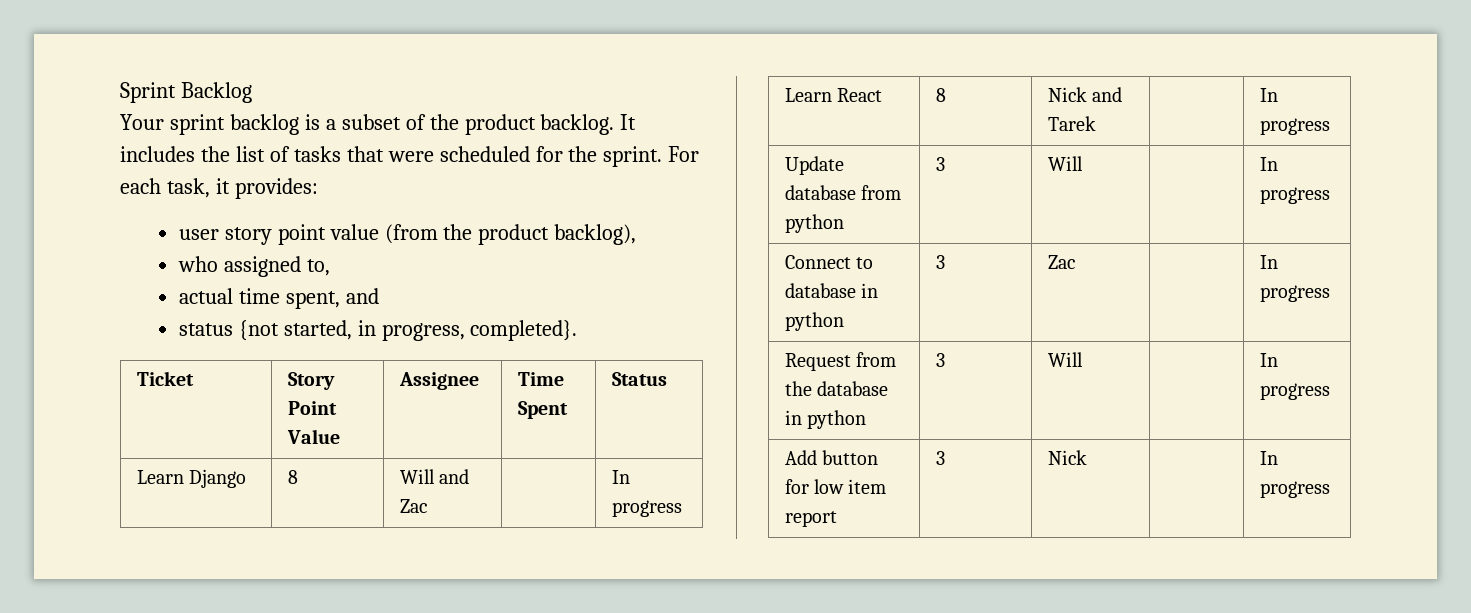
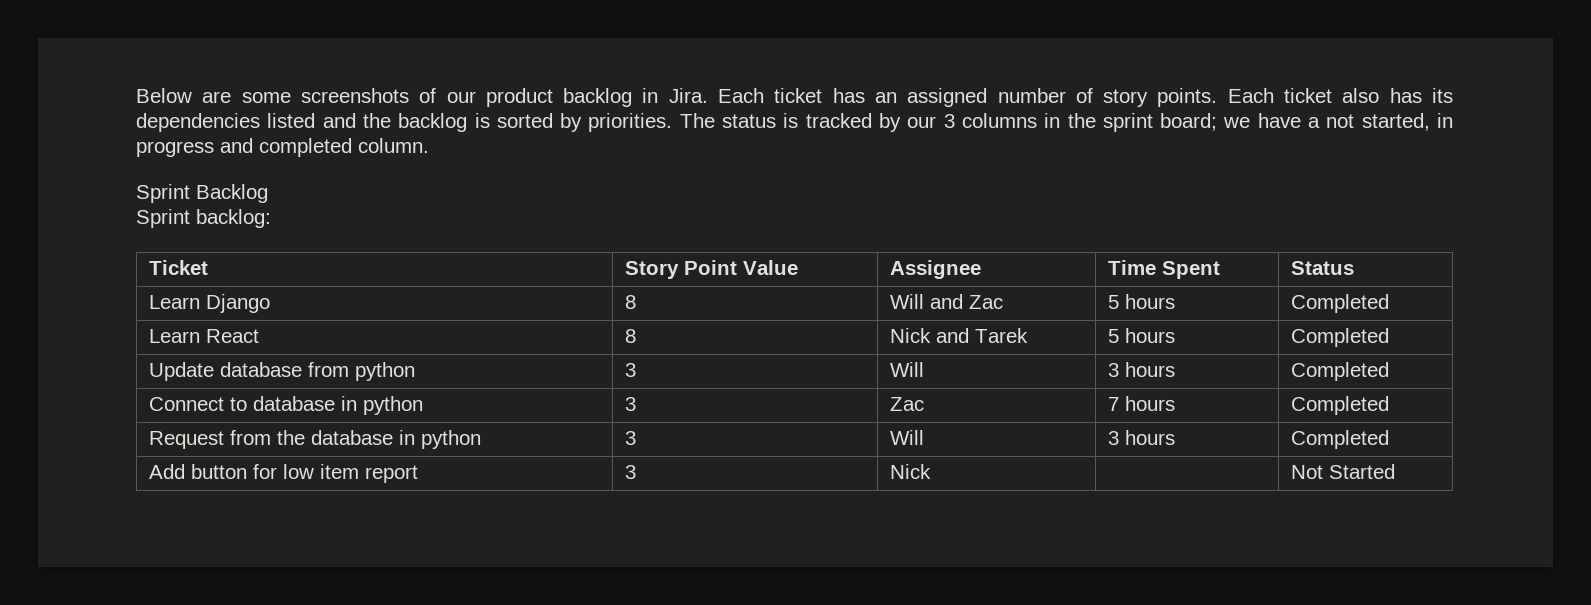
+ Below are some screenshots of our product backlog in Jira. Each ticket has an assigned number of story points. Each ticket also has its dependencies listed and the backlog is sorted by priorities. The status is tracked by our 3 columns in the sprint board; we have a not started, in progress and completed column.
  Sprint Backlog
- Your sprint backlog is a subset of the product backlog. It includes the list of tasks that were scheduled for the sprint. For each task, it provides:
- user story point value (from the product backlog),
- who assigned to,
- actual time spent, and
- status {not started, in progress, completed}.
+ Sprint backlog:
- Learn Django | 8 | Will and Zac | | In progress
+ Learn Django | 8 | Will and Zac | 5 hours | Completed
- Learn React | 8 | Nick and Tarek | | In progress
+ Learn React | 8 | Nick and Tarek | 5 hours | Completed
- Update database from python | 3 | Will | | In progress
+ Update database from python | 3 | Will | 3 hours | Completed
- Connect to database in python | 3 | Zac | | In progress
+ Connect to database in python | 3 | Zac | 7 hours | Completed
- Request from the database in python | 3 | Will | | In progress
+ Request from the database in python | 3 | Will | 3 hours | Completed
- Add button for low item report | 3 | Nick | | In progress
+ Add button for low item report | 3 | Nick | | Not Started

